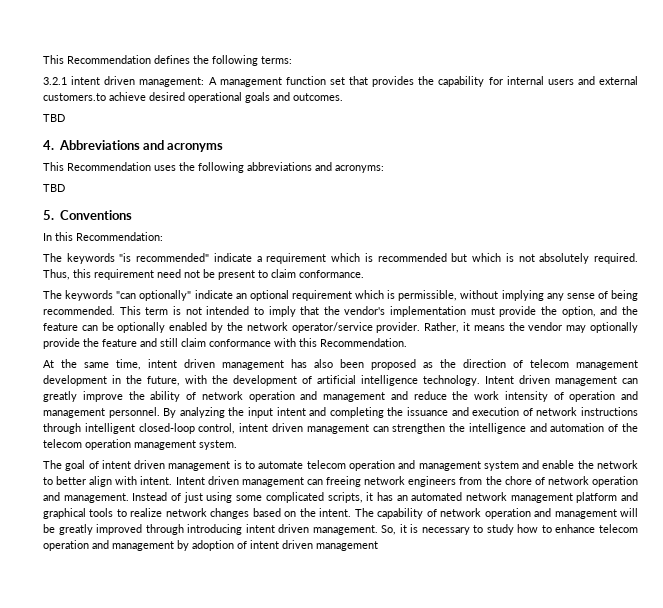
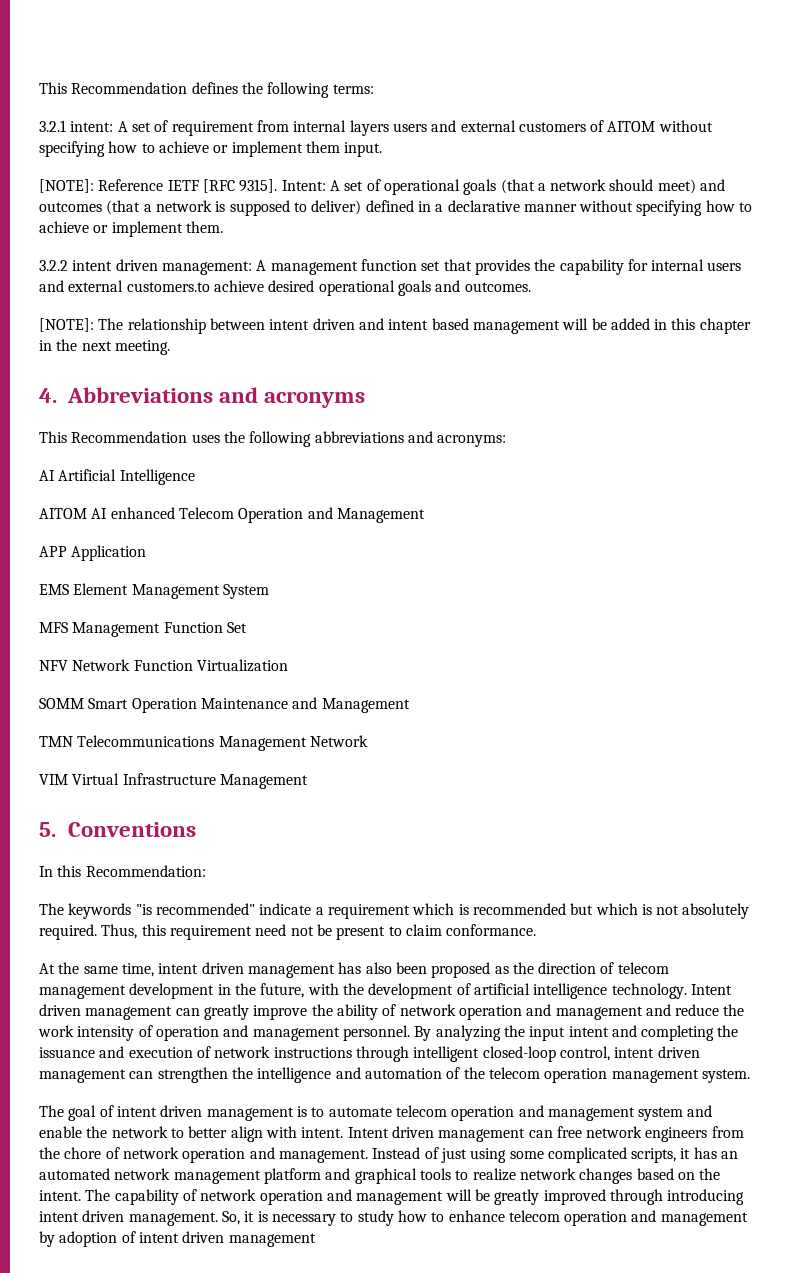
- 3.2.1 intent driven management: A management function set that provides the capability for internal users and external customers.to achieve desired operational goals and outcomes.
- TBD
+ 3.2.1 intent: A set of requirement from internal layers users and external customers of AITOM without specifying how to achieve or implement them input.
+ [NOTE]: Reference IETF [RFC 9315]. Intent: A set of operational goals (that a network should meet) and outcomes (that a network is supposed to deliver) defined in a declarative manner without specifying how to achieve or implement them.
+ 3.2.2 intent driven management: A management function set that provides the capability for internal users and external customers.to achieve desired operational goals and outcomes.
+ [NOTE]: The relationship between intent driven and intent based management will be added in this chapter in the next meeting.
  This Recommendation uses the following abbreviations and acronyms:
- TBD
+ AI Artificial Intelligence
+ AITOM AI enhanced Telecom Operation and Management
+ APP Application
+ EMS Element Management System
+ MFS Management Function Set
+ NFV Network Function Virtualization
+ SOMM Smart Operation Maintenance and Management
+ TMN Telecommunications Management Network
+ VIM Virtual Infrastructure Management
- The keywords "can optionally" indicate an optional requirement which is permissible, without implying any sense of being recommended. This term is not intended to imply that the vendor's implementation must provide the option, and the feature can be optionally enabled by the network operator/service provider. Rather, it means the vendor may optionally provide the feature and still claim conformance with this Recommendation.
- Intent driven management can freeing network engineers from the chore of network operation and management.
+ Intent driven management can free network engineers from the chore of network operation and management.

